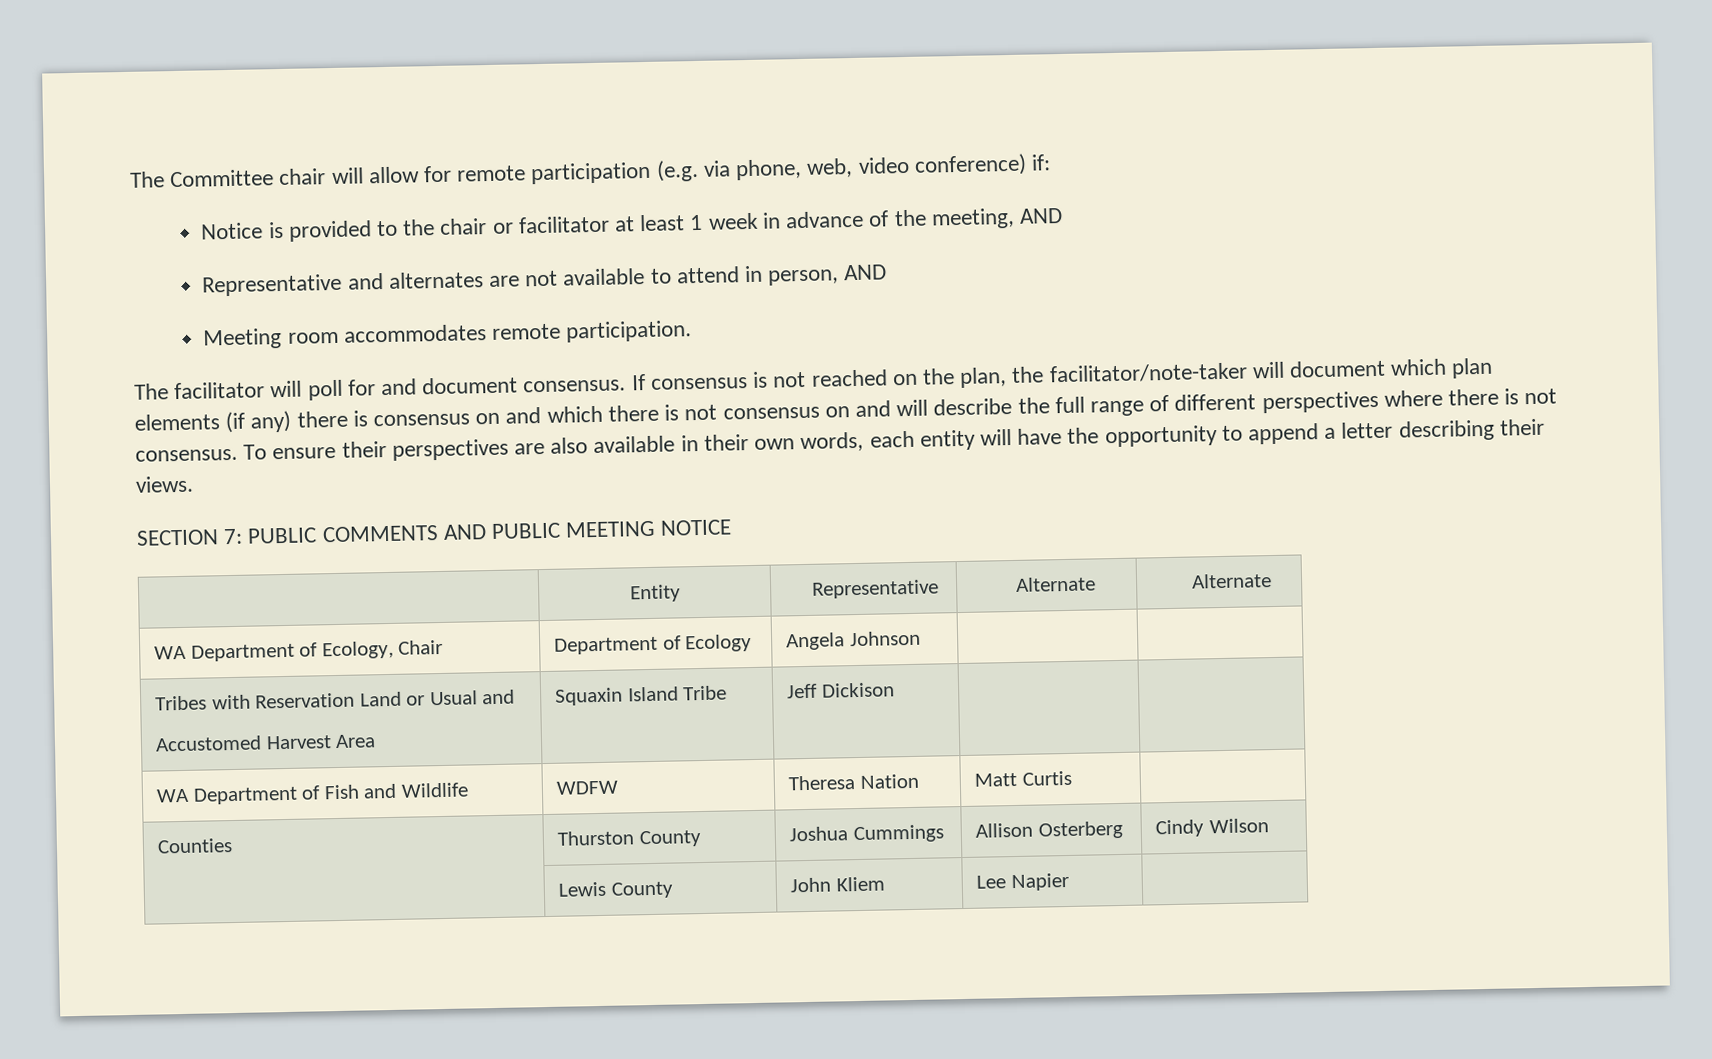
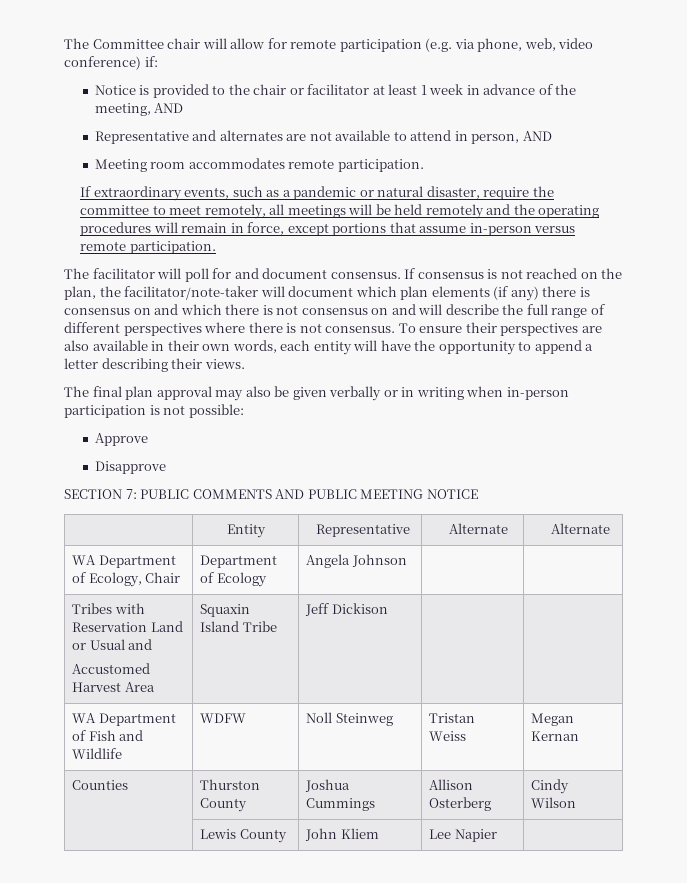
+ If extraordinary events, such as a pandemic or natural disaster, require the committee to meet remotely, all meetings will be held remotely and the operating procedures will remain in force, except portions that assume in-person versus remote participation.
+ The final plan approval may also be given verbally or in writing when in-person participation is not possible:
+ Approve
+ Disapprove
- WA Department of Fish and Wildlife | WDFW | Theresa Nation | Matt Curtis |
+ WA Department of Fish and Wildlife | WDFW | Noll Steinweg | Tristan Weiss | Megan Kernan

